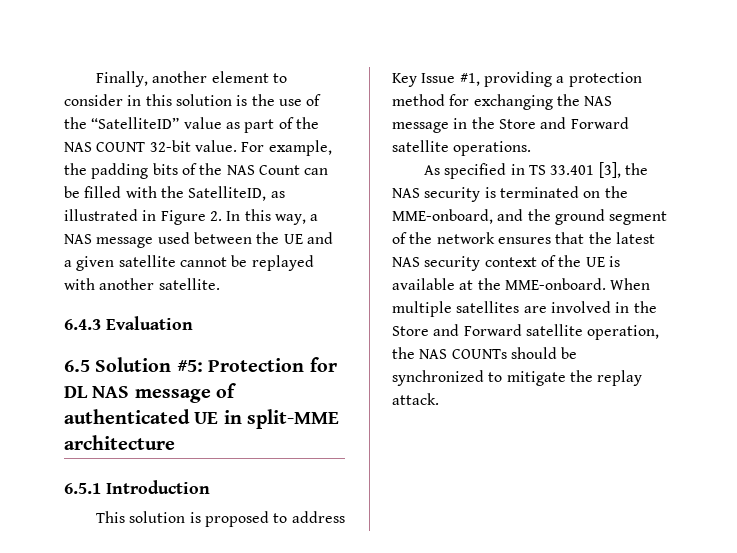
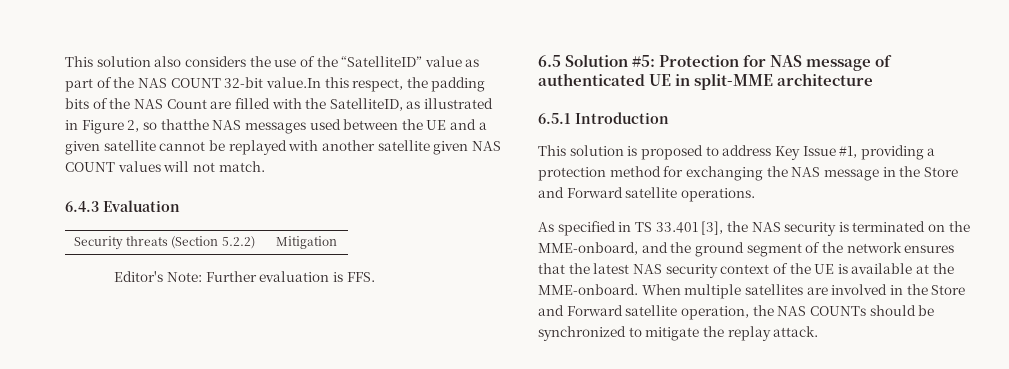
- Finally, another element to consider in this solution is the use of the “SatelliteID” value as part of the NAS COUNT 32-bit value. For example, the padding bits of the NAS Count can be filled with the SatelliteID, as illustrated in Figure 2. In this way, a NAS message used between the UE and a given satellite cannot be replayed with another satellite.
+ This solution also considers the use of the “SatelliteID” value as part of the NAS COUNT 32-bit value.In this respect, the padding bits of the NAS Count are filled with the SatelliteID, as illustrated in Figure 2, so thatthe NAS messages used between the UE and a given satellite cannot be replayed with another satellite given NAS COUNT values will not match.
  6.4.3 Evaluation
+ Security threats (Section 5.2.2) | Mitigation
+ Editor's Note: Further evaluation is FFS.
- 6.5 Solution #5: Protection for DL NAS message of authenticated UE in split-MME architecture
+ 6.5 Solution #5: Protection for NAS message of authenticated UE in split-MME architecture

